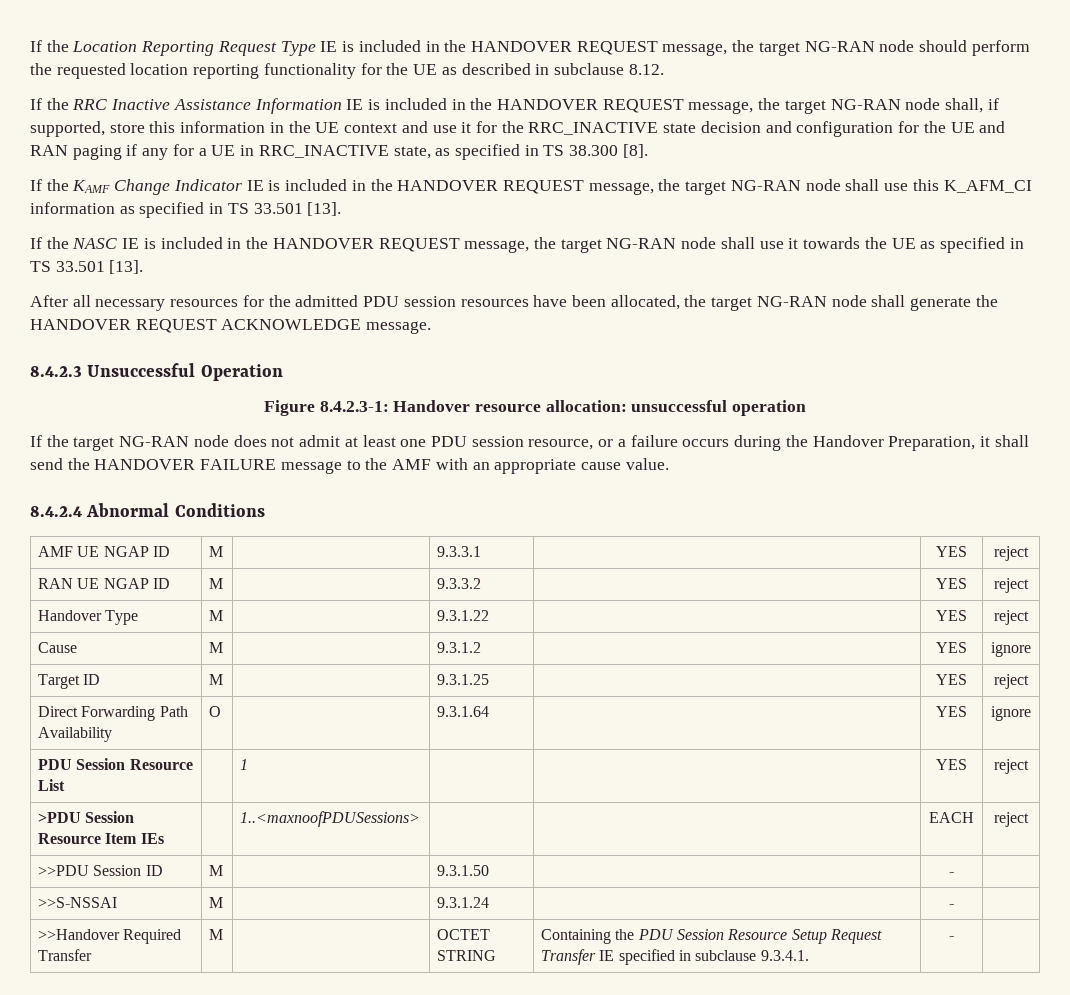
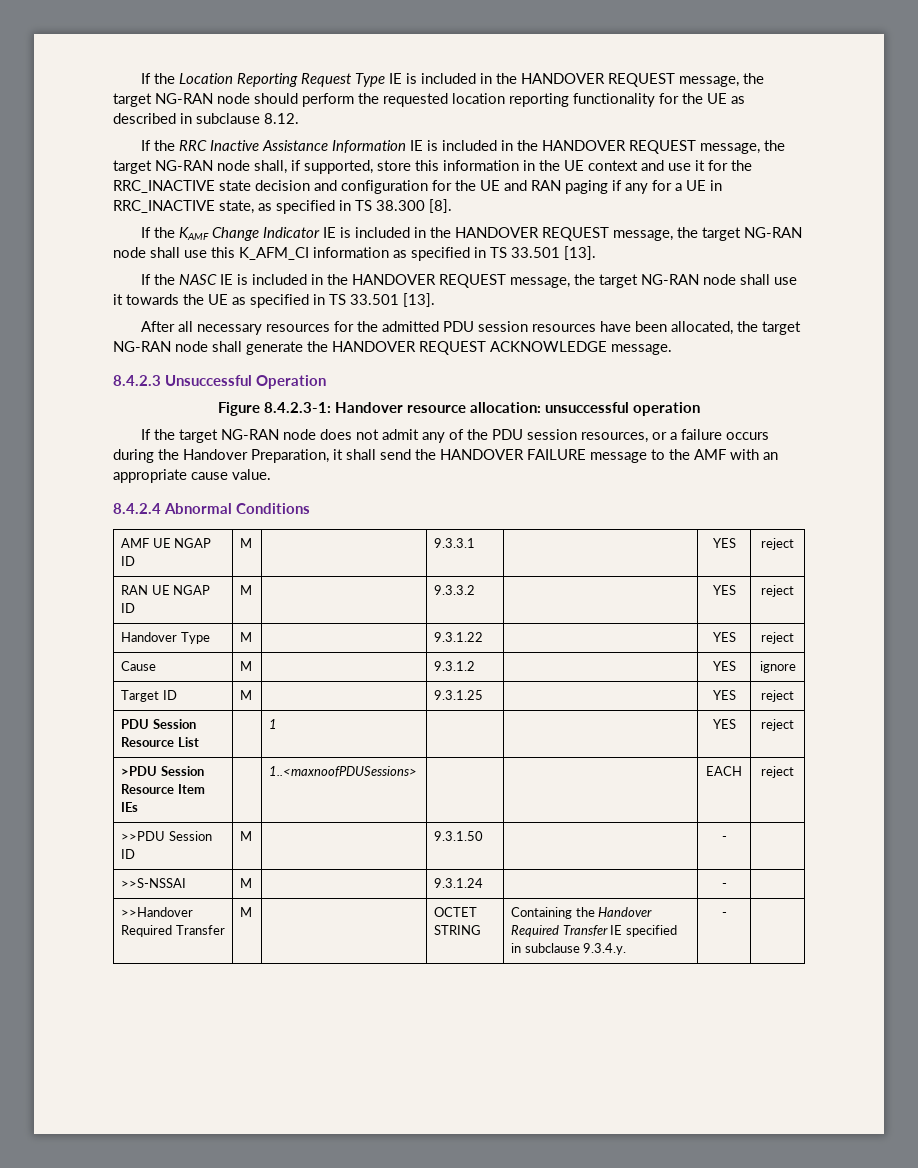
- If the target NG-RAN node does not admit at least one PDU session resource, or a failure occurs during the Handover Preparation, it shall send the HANDOVER FAILURE message to the AMF with an appropriate cause value.
+ If the target NG-RAN node does not admit any of the PDU session resources, or a failure occurs during the Handover Preparation, it shall send the HANDOVER FAILURE message to the AMF with an appropriate cause value.
- Direct Forwarding Path Availability | O | | 9.3.1.64 | | YES | ignore
- >>Handover Required Transfer | M | | OCTET STRING | Containing the PDU Session Resource Setup Request Transfer IE specified in subclause 9.3.4.1. | - |
+ >>Handover Required Transfer | M | | OCTET STRING | Containing the Handover Required Transfer IE specified in subclause 9.3.4.y. | - |

